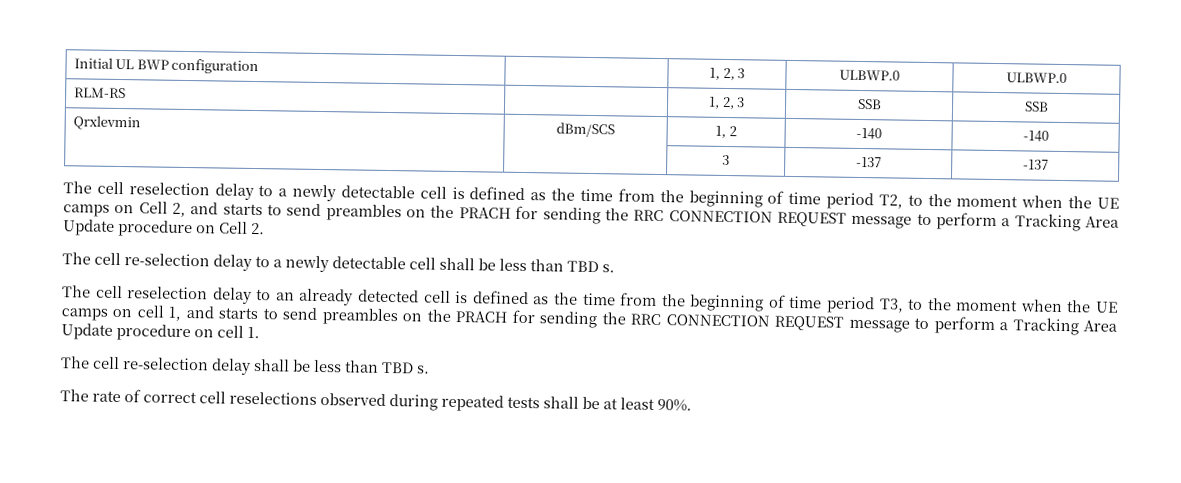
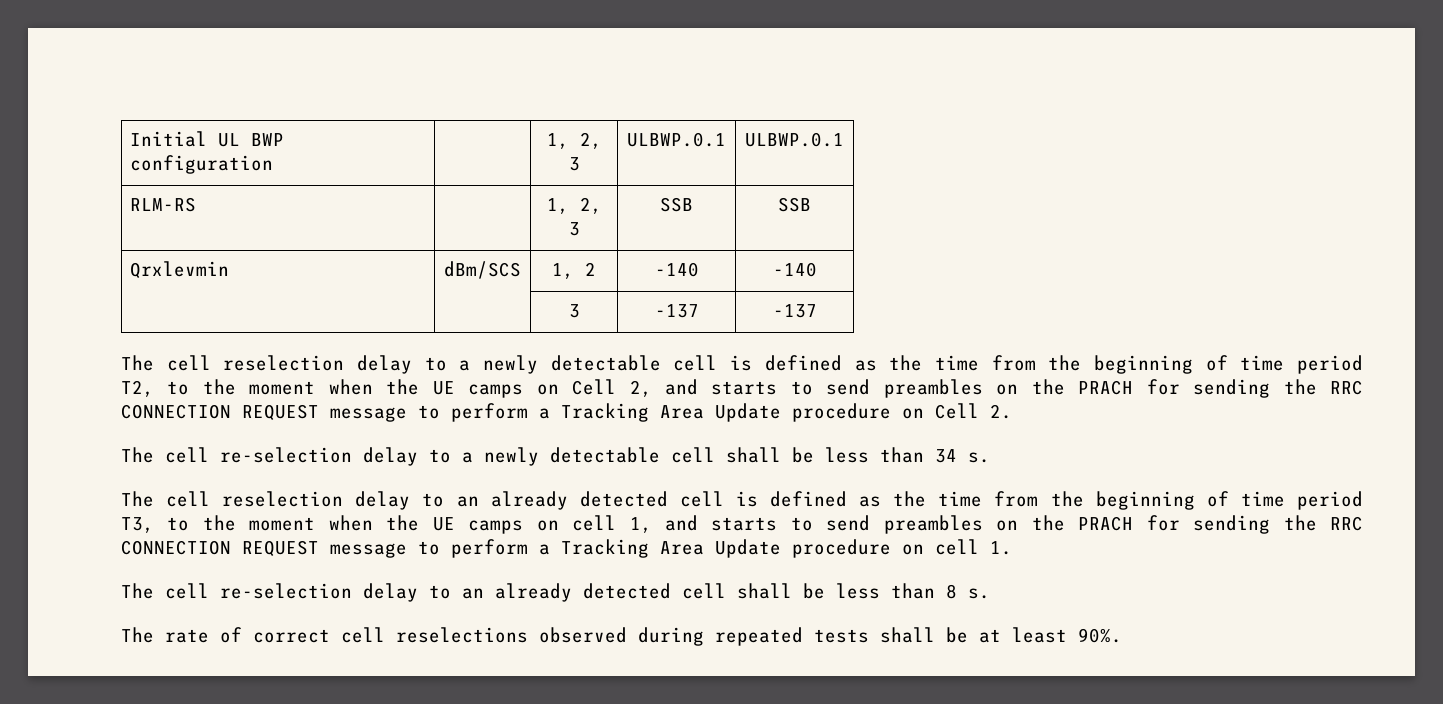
- Initial UL BWP configuration | | 1, 2, 3 | ULBWP.0 | ULBWP.0
+ Initial UL BWP configuration | | 1, 2, 3 | ULBWP.0.1 | ULBWP.0.1
- The cell re-selection delay to a newly detectable cell shall be less than TBD s.
+ The cell re-selection delay to a newly detectable cell shall be less than 34 s.
- The cell re-selection delay shall be less than TBD s.
+ The cell re-selection delay to an already detected cell shall be less than 8 s.

